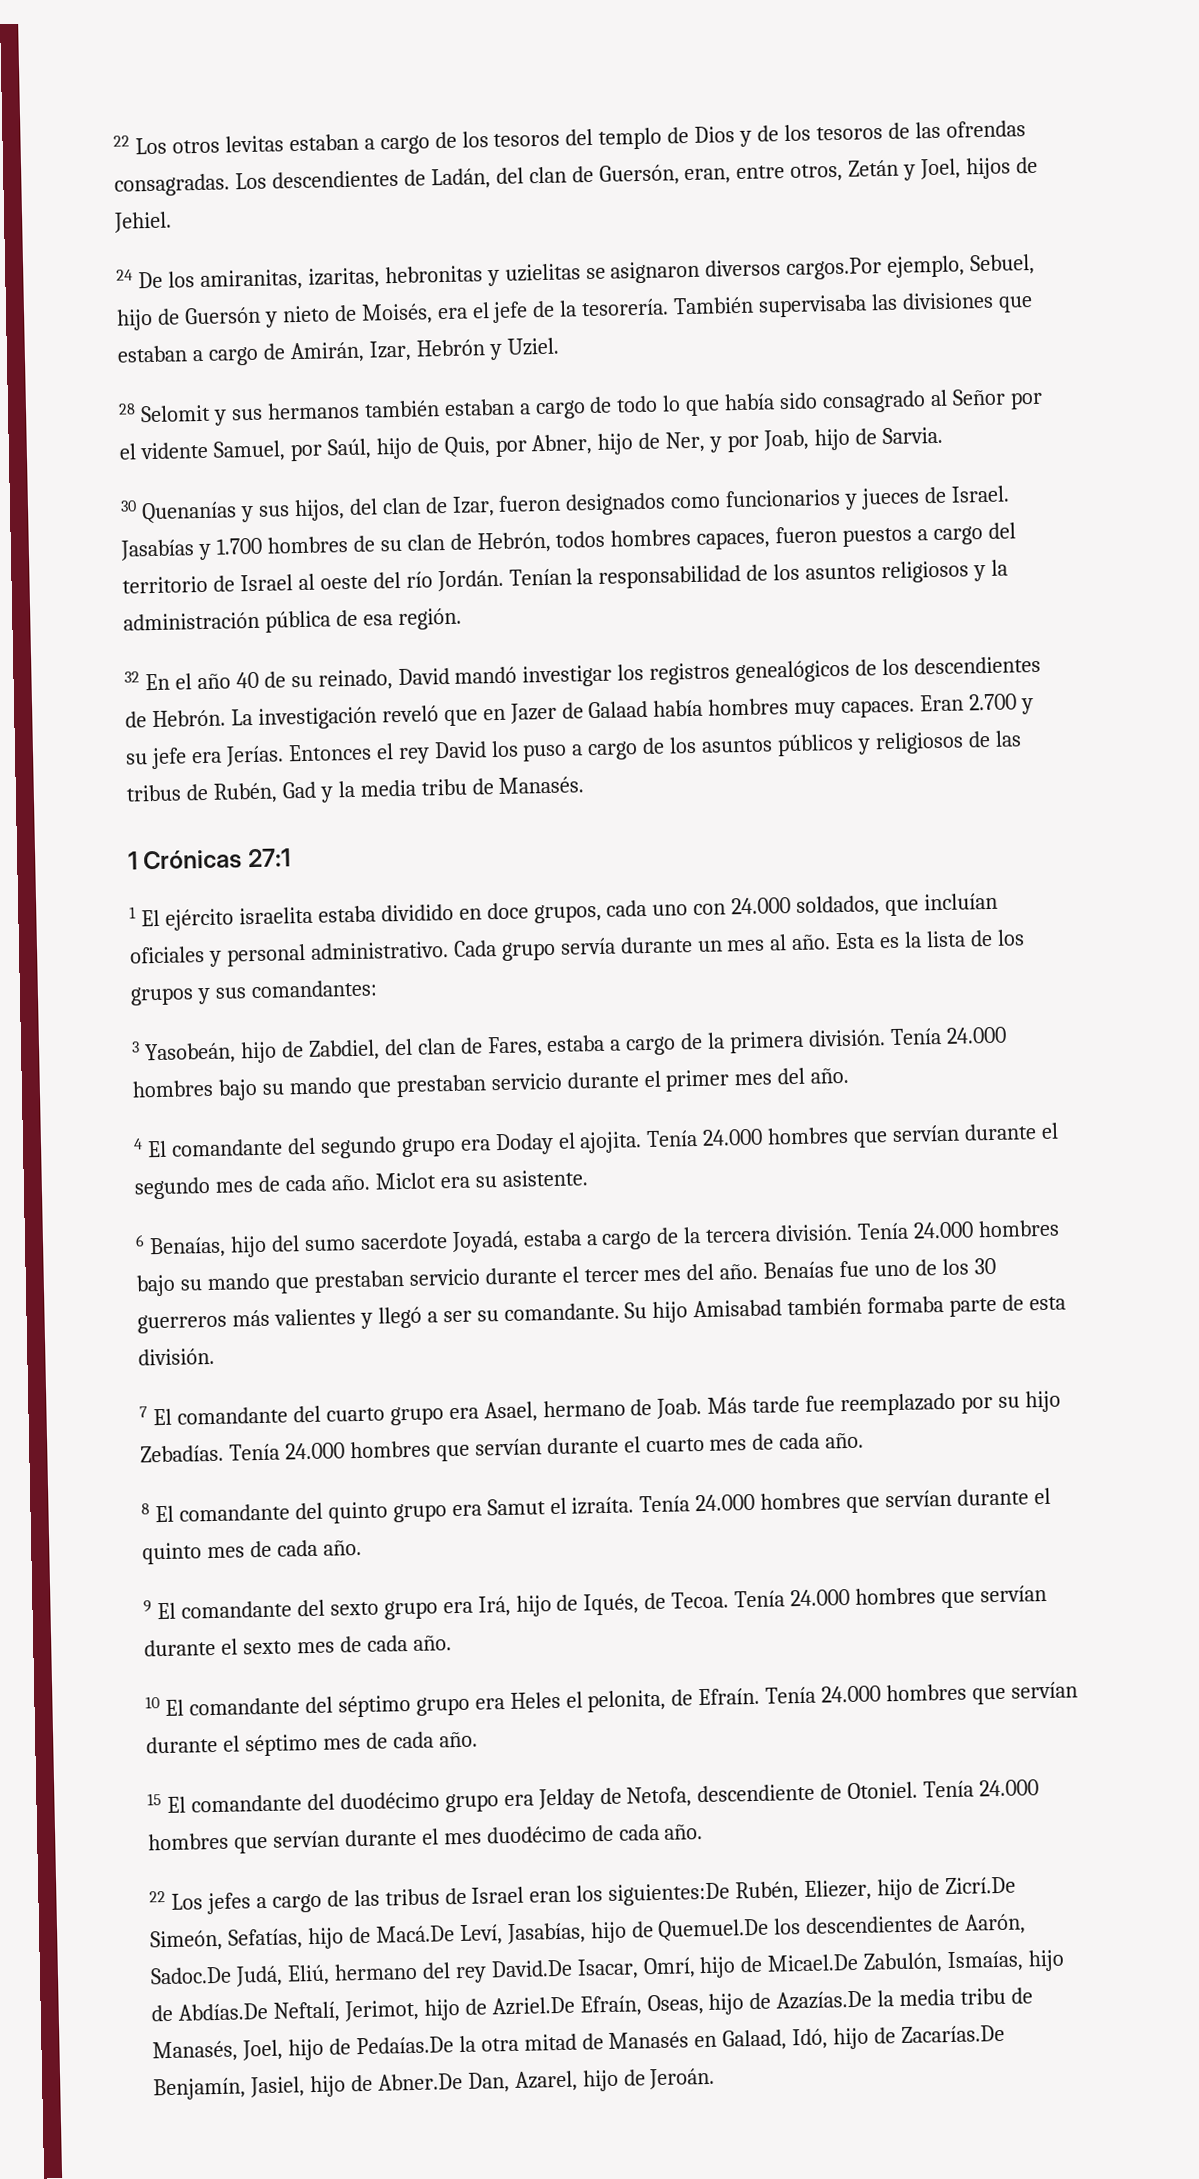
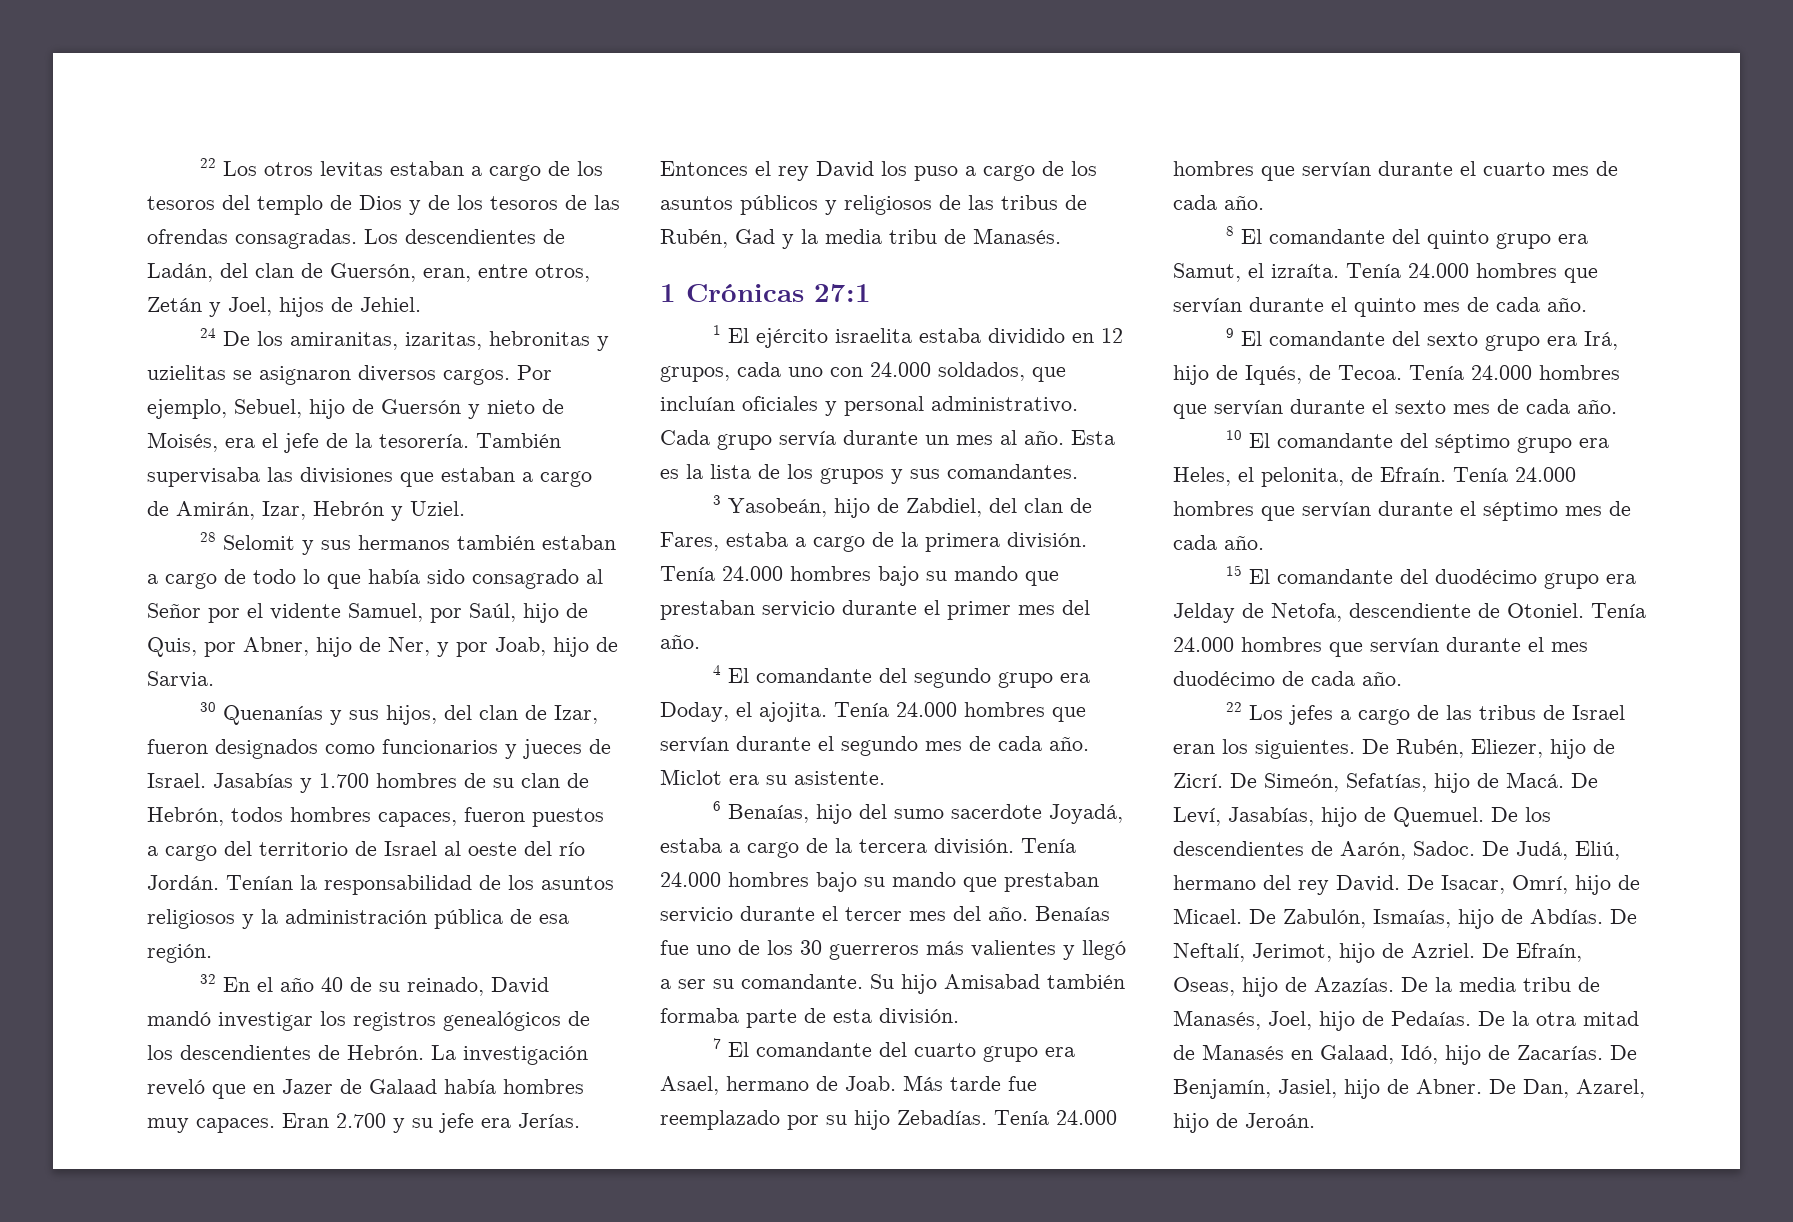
- 24 De los amiranitas, izaritas, hebronitas y uzielitas se asignaron diversos cargos.Por ejemplo, Sebuel, hijo de Guersón y nieto de Moisés, era el jefe de la tesorería.
+ 24 De los amiranitas, izaritas, hebronitas y uzielitas se asignaron diversos cargos. Por ejemplo, Sebuel, hijo de Guersón y nieto de Moisés, era el jefe de la tesorería.
- 1 El ejército israelita estaba dividido en doce grupos, cada uno con 24.000 soldados, que incluían oficiales y personal administrativo.
+ 1 El ejército israelita estaba dividido en 12 grupos, cada uno con 24.000 soldados, que incluían oficiales y personal administrativo.
- Esta es la lista de los grupos y sus comandantes:
+ Esta es la lista de los grupos y sus comandantes.
- 4 El comandante del segundo grupo era Doday el ajojita.
+ 4 El comandante del segundo grupo era Doday, el ajojita.
- 8 El comandante del quinto grupo era Samut el izraíta.
+ 8 El comandante del quinto grupo era Samut, el izraíta.
- 10 El comandante del séptimo grupo era Heles el pelonita, de Efraín.
+ 10 El comandante del séptimo grupo era Heles, el pelonita, de Efraín.
- 22 Los jefes a cargo de las tribus de Israel eran los siguientes:De Rubén, Eliezer, hijo de Zicrí.De Simeón, Sefatías, hijo de Macá.De Leví, Jasabías, hijo de Quemuel.De los descendientes de Aarón, Sadoc.De Judá, Eliú, hermano del rey David.De Isacar, Omrí, hijo de Micael.De Zabulón, Ismaías, hijo de Abdías.De Neftalí, Jerimot, hijo de Azriel.De Efraín, Oseas, hijo de Azazías.De la media tribu de Manasés, Joel, hijo de Pedaías.De la otra mitad de Manasés en Galaad, Idó, hijo de Zacarías.De Benjamín, Jasiel, hijo de Abner.De Dan, Azarel, hijo de Jeroán.
+ 22 Los jefes a cargo de las tribus de Israel eran los siguientes. De Rubén, Eliezer, hijo de Zicrí. De Simeón, Sefatías, hijo de Macá. De Leví, Jasabías, hijo de Quemuel. De los descendientes de Aarón, Sadoc. De Judá, Eliú, hermano del rey David. De Isacar, Omrí, hijo de Micael. De Zabulón, Ismaías, hijo de Abdías. De Neftalí, Jerimot, hijo de Azriel. De Efraín, Oseas, hijo de Azazías. De la media tribu de Manasés, Joel, hijo de Pedaías. De la otra mitad de Manasés en Galaad, Idó, hijo de Zacarías. De Benjamín, Jasiel, hijo de Abner. De Dan, Azarel, hijo de Jeroán.

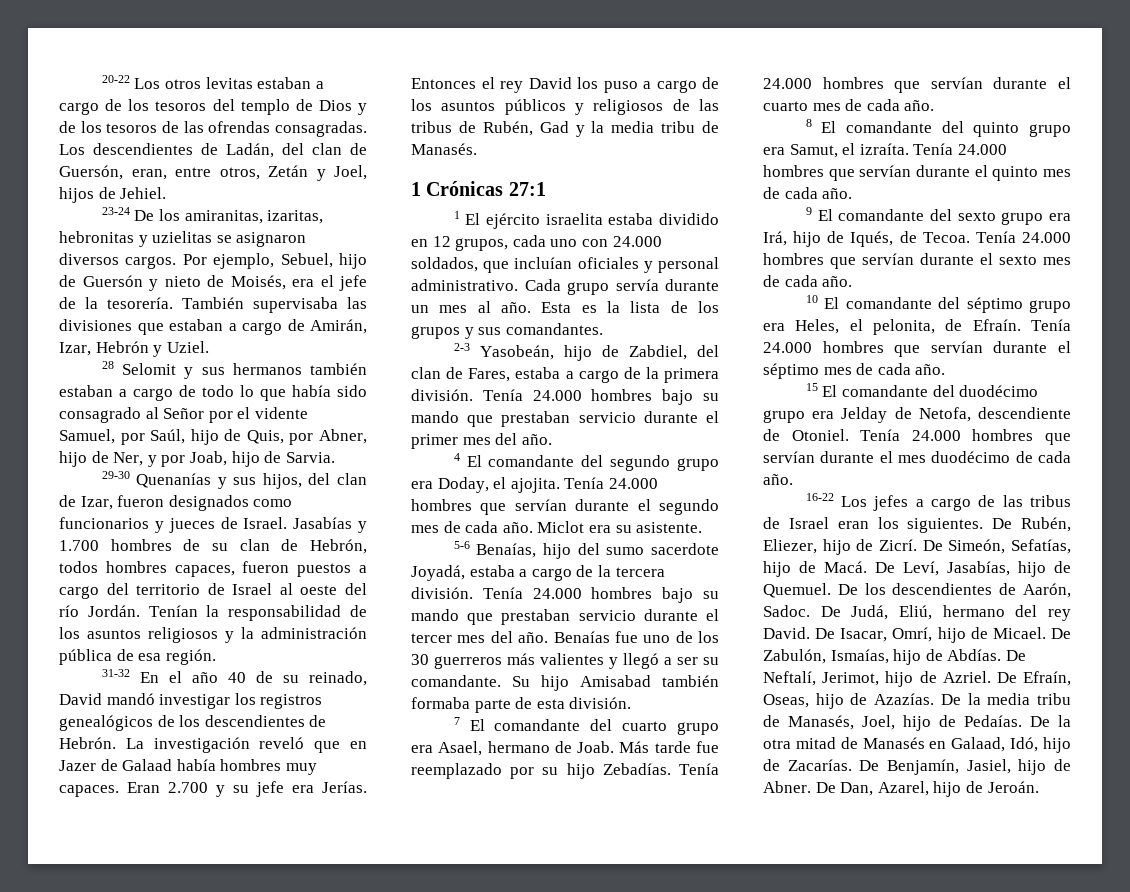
- 22 Los otros levitas estaban a cargo de los tesoros del templo de Dios y de los tesoros de las ofrendas consagradas.
+ 20-22 Los otros levitas estaban a cargo de los tesoros del templo de Dios y de los tesoros de las ofrendas consagradas.
- 24 De los amiranitas, izaritas, hebronitas y uzielitas se asignaron diversos cargos.
+ 23-24 De los amiranitas, izaritas, hebronitas y uzielitas se asignaron diversos cargos.
- 30 Quenanías y sus hijos, del clan de Izar, fueron designados como funcionarios y jueces de Israel.
+ 29-30 Quenanías y sus hijos, del clan de Izar, fueron designados como funcionarios y jueces de Israel.
- 32 En el año 40 de su reinado, David mandó investigar los registros genealógicos de los descendientes de Hebrón.
+ 31-32 En el año 40 de su reinado, David mandó investigar los registros genealógicos de los descendientes de Hebrón.
- 3 Yasobeán, hijo de Zabdiel, del clan de Fares, estaba a cargo de la primera división.
+ 2-3 Yasobeán, hijo de Zabdiel, del clan de Fares, estaba a cargo de la primera división.
- 6 Benaías, hijo del sumo sacerdote Joyadá, estaba a cargo de la tercera división.
+ 5-6 Benaías, hijo del sumo sacerdote Joyadá, estaba a cargo de la tercera división.
- 22 Los jefes a cargo de las tribus de Israel eran los siguientes.
+ 16-22 Los jefes a cargo de las tribus de Israel eran los siguientes.

